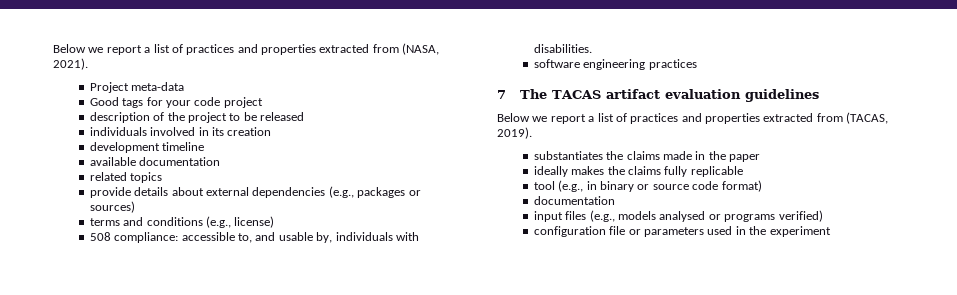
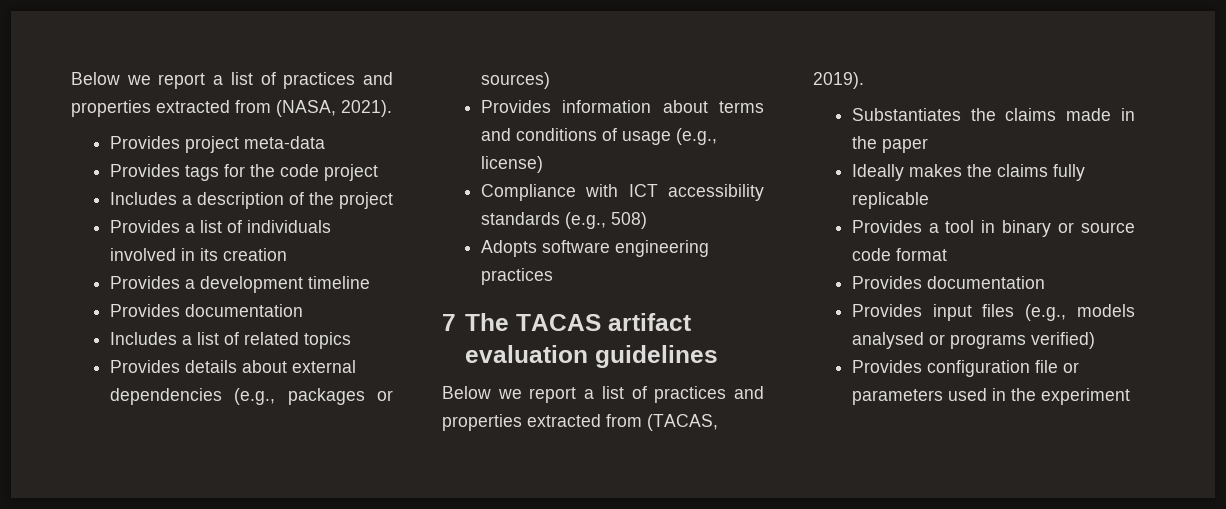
- Project meta-data
+ Provides project meta-data
- Good tags for your code project
+ Provides tags for the code project
- description of the project to be released
- individuals involved in its creation
+ Includes a description of the project
+ Provides a list of individuals involved in its creation
- development timeline
- available documentation
- related topics
+ Provides a development timeline
+ Provides documentation
+ Includes a list of related topics
- provide details about external dependencies (e.g., packages or sources)
+ Provides details about external dependencies (e.g., packages or sources)
- terms and conditions (e.g., license)
+ Provides information about terms and conditions of usage (e.g., license)
- 508 compliance: accessible to, and usable by, individuals with disabilities.
- software engineering practices
+ Compliance with ICT accessibility standards (e.g., 508)
+ Adopts software engineering practices
- substantiates the claims made in the paper
+ Substantiates the claims made in the paper
- ideally makes the claims fully replicable
+ Ideally makes the claims fully replicable
- tool (e.g., in binary or source code format)
- documentation
- input files (e.g., models analysed or programs verified)
+ Provides a tool in binary or source code format
+ Provides documentation
+ Provides input files (e.g., models analysed or programs verified)
- configuration file or parameters used in the experiment
+ Provides configuration file or parameters used in the experiment

